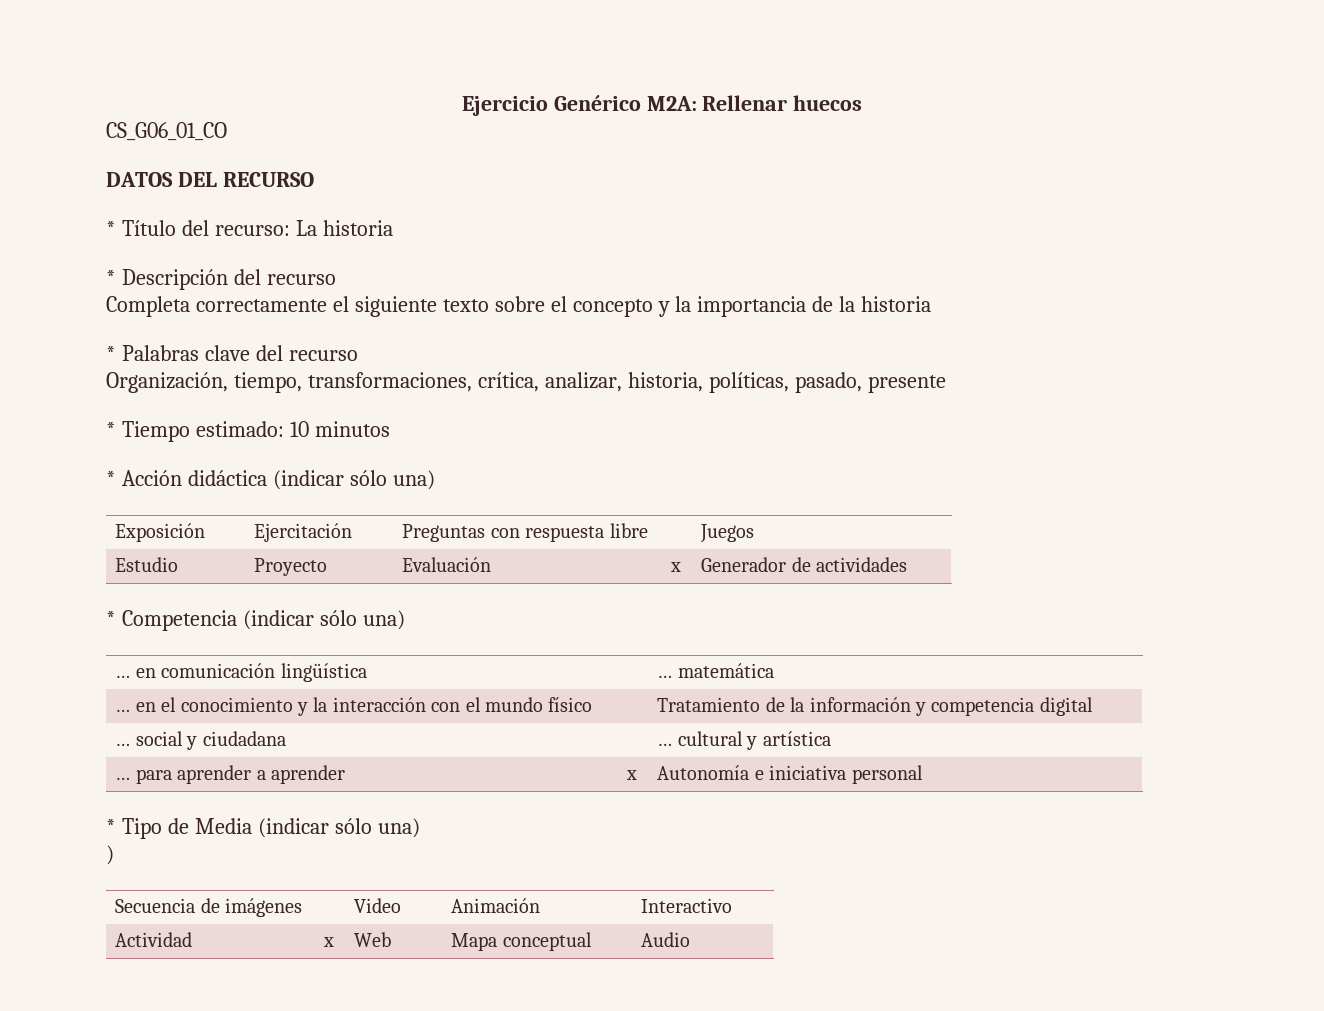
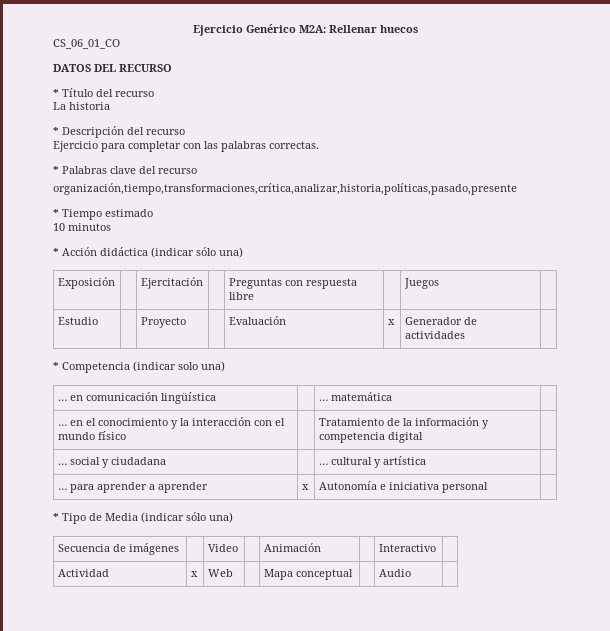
- CS_G06_01_CO
+ CS_06_01_CO
- * Título del recurso: La historia
+ * Título del recurso
+ La historia
- Completa correctamente el siguiente texto sobre el concepto y la importancia de la historia
+ Ejercicio para completar con las palabras correctas.
- Organización, tiempo, transformaciones, crítica, analizar, historia, políticas, pasado, presente
+ organización,tiempo,transformaciones,crítica,analizar,historia,políticas,pasado,presente
- * Tiempo estimado: 10 minutos
+ * Tiempo estimado
+ 10 minutos
- * Competencia (indicar sólo una)
+ * Competencia (indicar solo una)
- )

